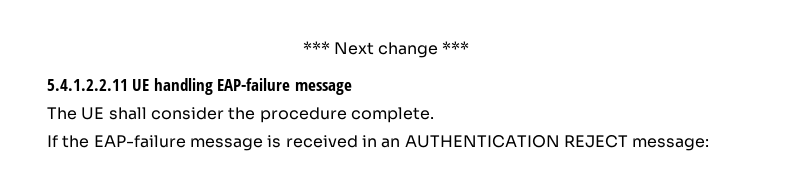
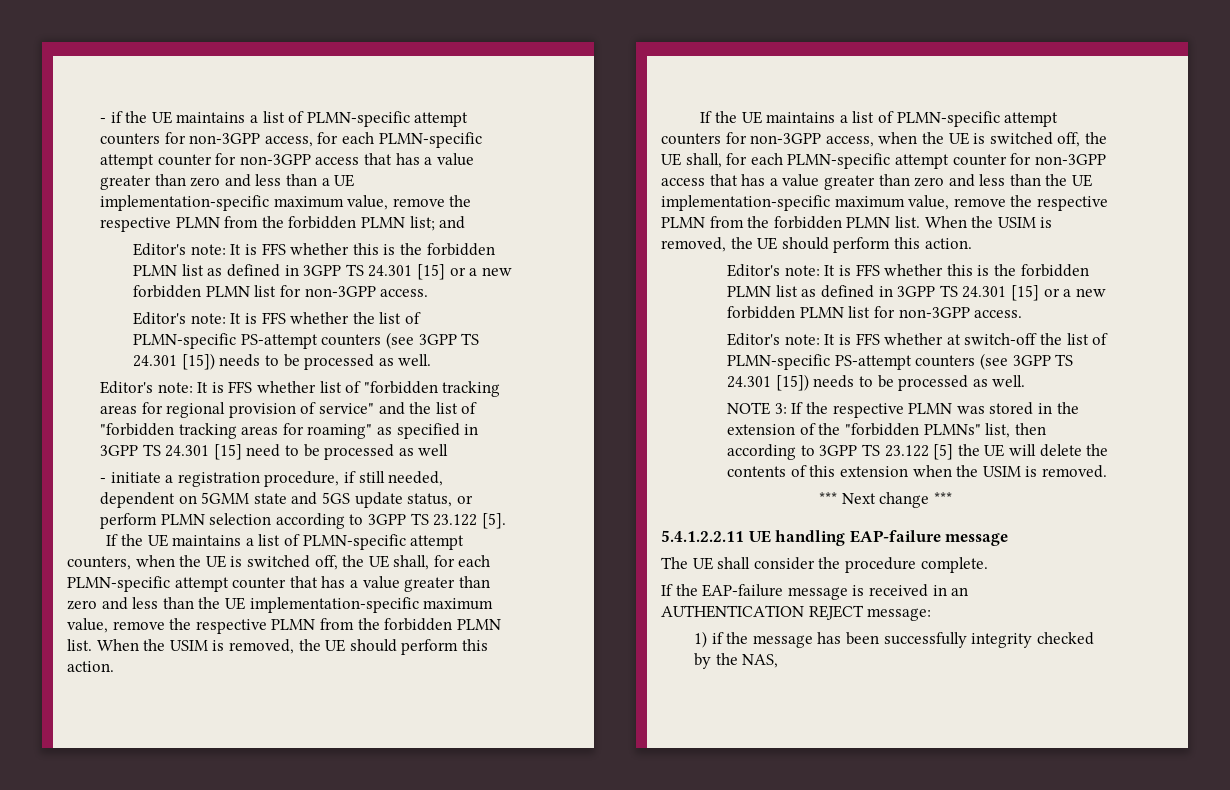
+ - if the UE maintains a list of PLMN-specific attempt counters for non-3GPP access, for each PLMN-specific attempt counter for non-3GPP access that has a value greater than zero and less than a UE implementation-specific maximum value, remove the respective PLMN from the forbidden PLMN list; and
+ Editor's note: It is FFS whether this is the forbidden PLMN list as defined in 3GPP TS 24.301 [15] or a new forbidden PLMN list for non-3GPP access.
+ Editor's note: It is FFS whether the list of PLMN-specific PS-attempt counters (see 3GPP TS 24.301 [15]) needs to be processed as well.
+ Editor's note: It is FFS whether list of "forbidden tracking areas for regional provision of service" and the list of "forbidden tracking areas for roaming" as specified in 3GPP TS 24.301 [15] need to be processed as well
+ - initiate a registration procedure, if still needed, dependent on 5GMM state and 5GS update status, or perform PLMN selection according to 3GPP TS 23.122 [5].
+ If the UE maintains a list of PLMN-specific attempt counters, when the UE is switched off, the UE shall, for each PLMN-specific attempt counter that has a value greater than zero and less than the UE implementation-specific maximum value, remove the respective PLMN from the forbidden PLMN list. When the USIM is removed, the UE should perform this action.
+ If the UE maintains a list of PLMN-specific attempt counters for non-3GPP access, when the UE is switched off, the UE shall, for each PLMN-specific attempt counter for non-3GPP access that has a value greater than zero and less than the UE implementation-specific maximum value, remove the respective PLMN from the forbidden PLMN list. When the USIM is removed, the UE should perform this action.
+ Editor's note: It is FFS whether this is the forbidden PLMN list as defined in 3GPP TS 24.301 [15] or a new forbidden PLMN list for non-3GPP access.
+ Editor's note: It is FFS whether at switch-off the list of PLMN-specific PS-attempt counters (see 3GPP TS 24.301 [15]) needs to be processed as well.
+ NOTE 3: If the respective PLMN was stored in the extension of the "forbidden PLMNs" list, then according to 3GPP TS 23.122 [5] the UE will delete the contents of this extension when the USIM is removed.
+ 1) if the message has been successfully integrity checked by the NAS,

